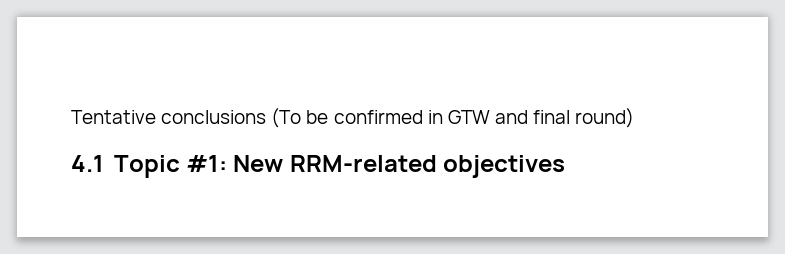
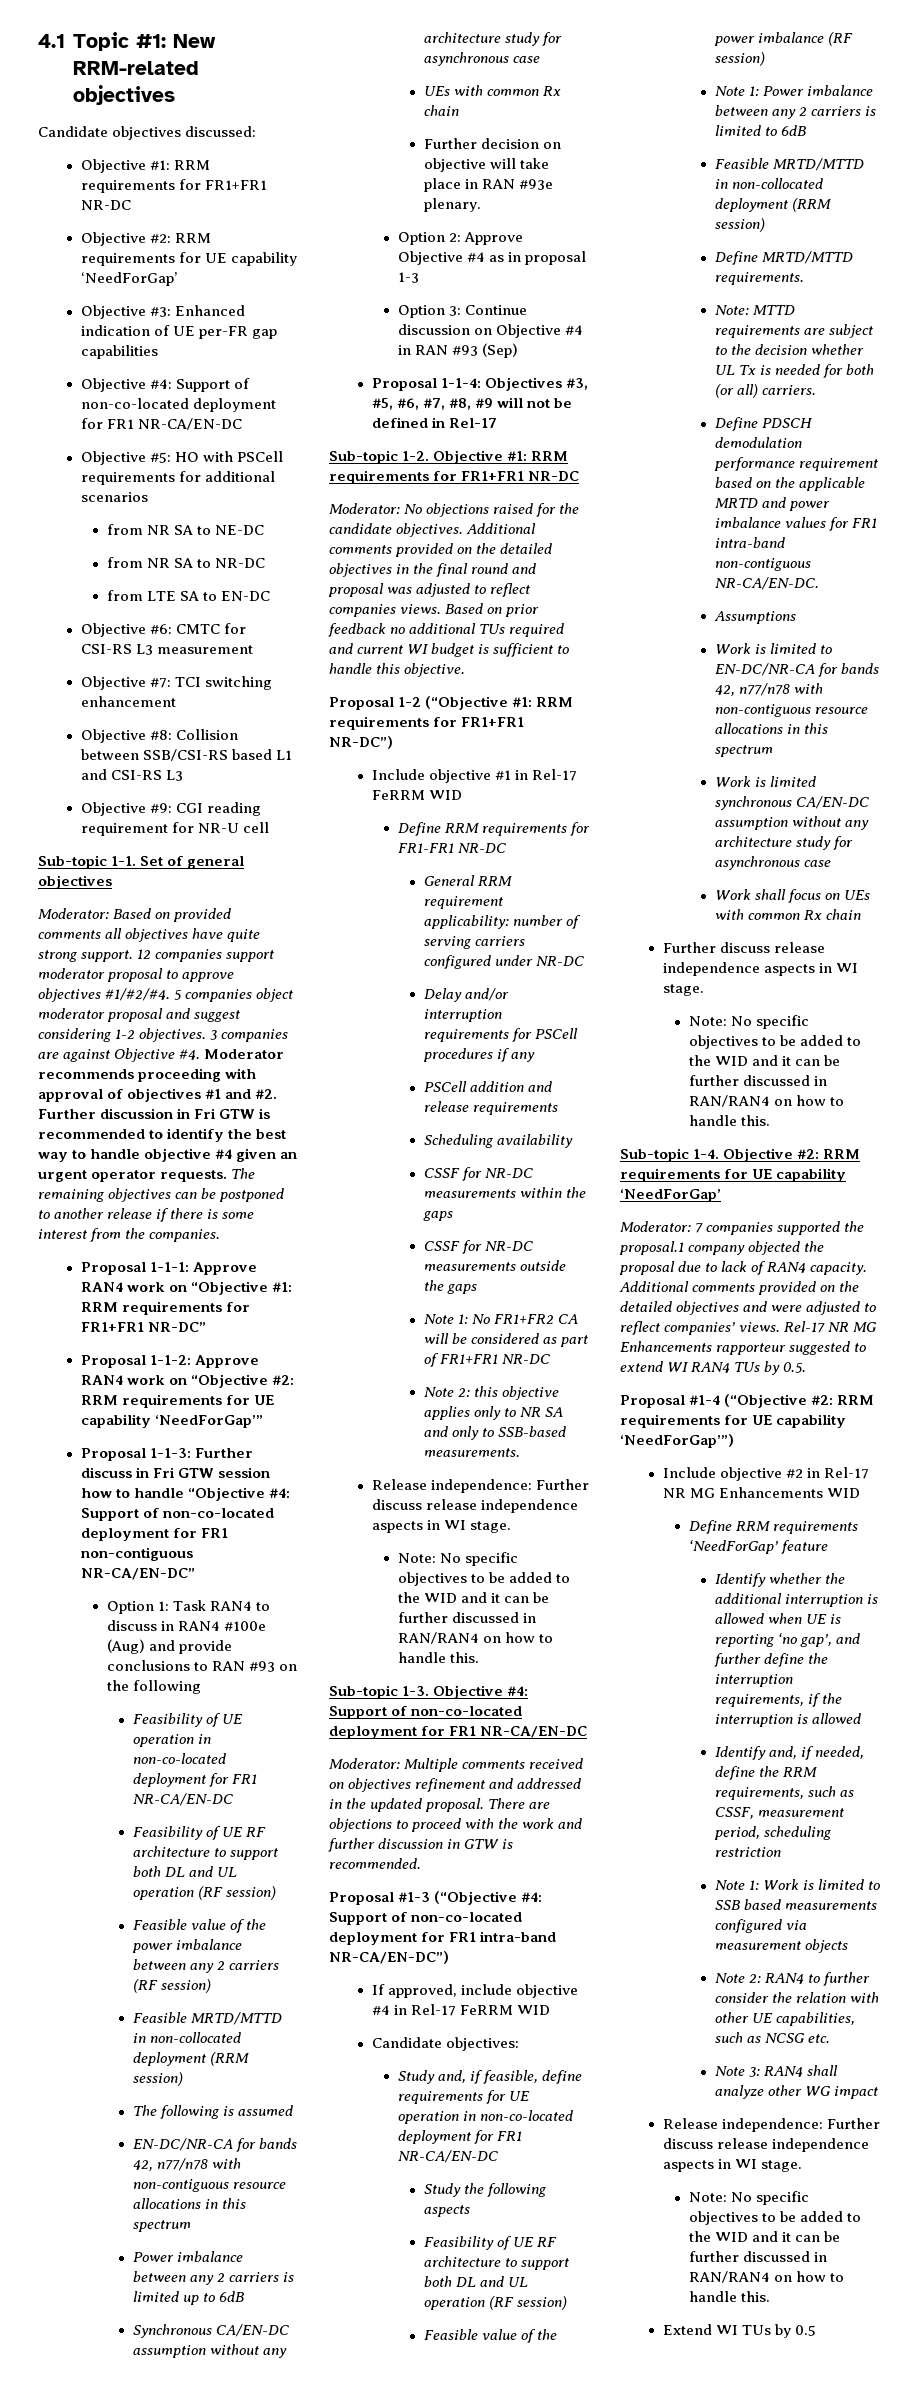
- Tentative conclusions (To be confirmed in GTW and final round)
+ Candidate objectives discussed:
+ Objective #1: RRM requirements for FR1+FR1 NR-DC
+ Objective #2: RRM requirements for UE capability ‘NeedForGap’
+ Objective #3: Enhanced indication of UE per-FR gap capabilities
+ Objective #4: Support of non-co-located deployment for FR1 NR-CA/EN-DC
+ Objective #5: HO with PSCell requirements for additional scenarios
+ from NR SA to NE-DC
+ from NR SA to NR-DC
+ from LTE SA to EN-DC
+ Objective #6: CMTC for CSI-RS L3 measurement
+ Objective #7: TCI switching enhancement
+ Objective #8: Collision between SSB/CSI-RS based L1 and CSI-RS L3
+ Objective #9: CGI reading requirement for NR-U cell
+ Sub-topic 1-1. Set of general objectives
+ Moderator: Based on provided comments all objectives have quite strong support. 12 companies support moderator proposal to approve objectives #1/#2/#4. 5 companies object moderator proposal and suggest considering 1-2 objectives. 3 companies are against Objective #4. Moderator recommends proceeding with approval of objectives #1 and #2. Further discussion in Fri GTW is recommended to identify the best way to handle objective #4 given an urgent operator requests. The remaining objectives can be postponed to another release if there is some interest from the companies.
+ Proposal 1-1-1: Approve RAN4 work on “Objective #1: RRM requirements for FR1+FR1 NR-DC”
+ Proposal 1-1-2: Approve RAN4 work on “Objective #2: RRM requirements for UE capability ‘NeedForGap’”
+ Proposal 1-1-3: Further discuss in Fri GTW session how to handle “Objective #4: Support of non-co-located deployment for FR1 non-contiguous NR-CA/EN-DC”
+ Option 1: Task RAN4 to discuss in RAN4 #100e (Aug) and provide conclusions to RAN #93 on the following
+ Feasibility of UE operation in non-co-located deployment for FR1 NR-CA/EN-DC
+ Feasibility of UE RF architecture to support both DL and UL operation (RF session)
+ Feasible value of the power imbalance between any 2 carriers (RF session)
+ Feasible MRTD/MTTD in non-collocated deployment (RRM session)
+ The following is assumed
+ EN-DC/NR-CA for bands 42, n77/n78 with non-contiguous resource allocations in this spectrum
+ Power imbalance between any 2 carriers is limited up to 6dB
+ Synchronous CA/EN-DC assumption without any architecture study for asynchronous case
+ UEs with common Rx chain
+ Further decision on objective will take place in RAN #93e plenary.
+ Option 2: Approve Objective #4 as in proposal 1-3
+ Option 3: Continue discussion on Objective #4 in RAN #93 (Sep)
+ Proposal 1-1-4: Objectives #3, #5, #6, #7, #8, #9 will not be defined in Rel-17
+ Sub-topic 1-2. Objective #1: RRM requirements for FR1+FR1 NR-DC
+ Moderator: No objections raised for the candidate objectives. Additional comments provided on the detailed objectives in the final round and proposal was adjusted to reflect companies views. Based on prior feedback no additional TUs required and current WI budget is sufficient to handle this objective.
+ Proposal 1-2 (“Objective #1: RRM requirements for FR1+FR1 NR-DC”)
+ Include objective #1 in Rel-17 FeRRM WID
+ Define RRM requirements for FR1-FR1 NR-DC
+ General RRM requirement applicability: number of serving carriers configured under NR-DC
+ Delay and/or interruption requirements for PSCell procedures if any
+ PSCell addition and release requirements
+ Scheduling availability
+ CSSF for NR-DC measurements within the gaps
+ CSSF for NR-DC measurements outside the gaps
+ Note 1: No FR1+FR2 CA will be considered as part of FR1+FR1 NR-DC
+ Note 2: this objective applies only to NR SA and only to SSB-based measurements.
+ Release independence: Further discuss release independence aspects in WI stage.
+ Note: No specific objectives to be added to the WID and it can be further discussed in RAN/RAN4 on how to handle this.
+ Sub-topic 1-3. Objective #4: Support of non-co-located deployment for FR1 NR-CA/EN-DC
+ Moderator: Multiple comments received on objectives refinement and addressed in the updated proposal. There are objections to proceed with the work and further discussion in GTW is recommended.
+ Proposal #1-3 (“Objective #4: Support of non-co-located deployment for FR1 intra-band NR-CA/EN-DC”)
+ If approved, include objective #4 in Rel-17 FeRRM WID
+ Candidate objectives:
+ Study and, if feasible, define requirements for UE operation in non-co-located deployment for FR1 NR-CA/EN-DC
+ Study the following aspects
+ Feasibility of UE RF architecture to support both DL and UL operation (RF session)
+ Feasible value of the power imbalance (RF session)
+ Note 1: Power imbalance between any 2 carriers is limited to 6dB
+ Feasible MRTD/MTTD in non-collocated deployment (RRM session)
+ Define MRTD/MTTD requirements.
+ Note: MTTD requirements are subject to the decision whether UL Tx is needed for both (or all) carriers.
+ Define PDSCH demodulation performance requirement based on the applicable MRTD and power imbalance values for FR1 intra-band non-contiguous NR-CA/EN-DC.
+ Assumptions
+ Work is limited to EN-DC/NR-CA for bands 42, n77/n78 with non-contiguous resource allocations in this spectrum
+ Work is limited synchronous CA/EN-DC assumption without any architecture study for asynchronous case
+ Work shall focus on UEs with common Rx chain
+ Further discuss release independence aspects in WI stage.
+ Note: No specific objectives to be added to the WID and it can be further discussed in RAN/RAN4 on how to handle this.
+ Sub-topic 1-4. Objective #2: RRM requirements for UE capability ‘NeedForGap’
+ Moderator: 7 companies supported the proposal.1 company objected the proposal due to lack of RAN4 capacity. Additional comments provided on the detailed objectives and were adjusted to reflect companies’ views. Rel-17 NR MG Enhancements rapporteur suggested to extend WI RAN4 TUs by 0.5.
+ Proposal #1-4 (“Objective #2: RRM requirements for UE capability ‘NeedForGap’”)
+ Include objective #2 in Rel-17 NR MG Enhancements WID
+ Define RRM requirements ‘NeedForGap’ feature
+ Identify whether the additional interruption is allowed when UE is reporting ‘no gap’, and further define the interruption requirements, if the interruption is allowed
+ Identify and, if needed, define the RRM requirements, such as CSSF, measurement period, scheduling restriction
+ Note 1: Work is limited to SSB based measurements configured via measurement objects
+ Note 2: RAN4 to further consider the relation with other UE capabilities, such as NCSG etc.
+ Note 3: RAN4 shall analyze other WG impact
+ Release independence: Further discuss release independence aspects in WI stage.
+ Note: No specific objectives to be added to the WID and it can be further discussed in RAN/RAN4 on how to handle this.
+ Extend WI TUs by 0.5

